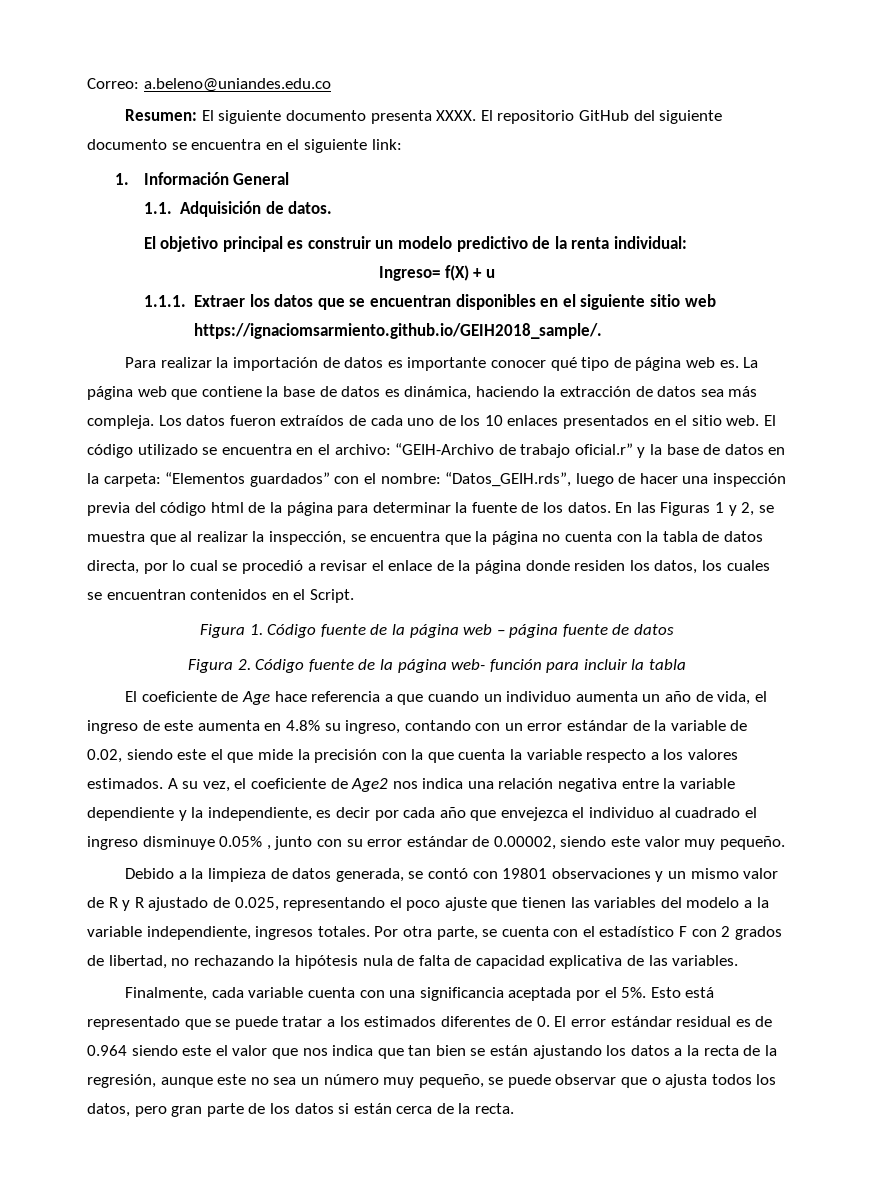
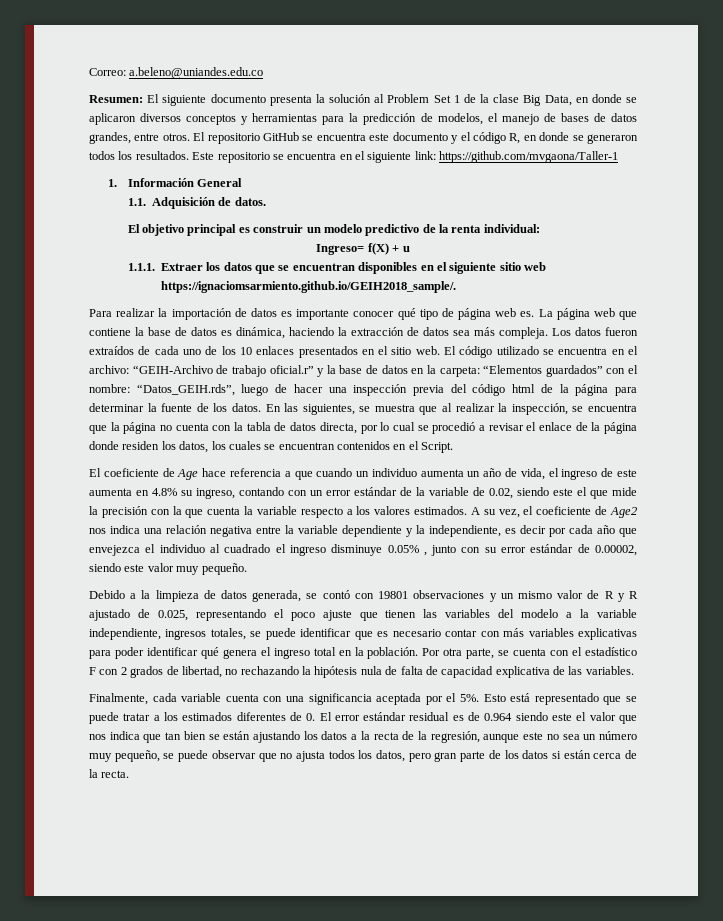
- Resumen: El siguiente documento presenta XXXX. El repositorio GitHub del siguiente documento se encuentra en el siguiente link:
+ Resumen: El siguiente documento presenta la solución al Problem Set 1 de la clase Big Data, en donde se aplicaron diversos conceptos y herramientas para la predicción de modelos, el manejo de bases de datos grandes, entre otros. El repositorio GitHub se encuentra este documento y el código R, en donde se generaron todos los resultados. Este repositorio se encuentra en el siguiente link: https://github.com/mvgaona/Taller-1
- En las Figuras 1 y 2, se muestra que al realizar la inspección, se encuentra que la página no cuenta con la tabla de datos directa, por lo cual se procedió a revisar el enlace de la página donde residen los datos, los cuales se encuentran contenidos en el Script.
+ En las siguientes, se muestra que al realizar la inspección, se encuentra que la página no cuenta con la tabla de datos directa, por lo cual se procedió a revisar el enlace de la página donde residen los datos, los cuales se encuentran contenidos en el Script.
- Figura 1. Código fuente de la página web – página fuente de datos
- Figura 2. Código fuente de la página web- función para incluir la tabla
- Debido a la limpieza de datos generada, se contó con 19801 observaciones y un mismo valor de R y R ajustado de 0.025, representando el poco ajuste que tienen las variables del modelo a la variable independiente, ingresos totales.
+ Debido a la limpieza de datos generada, se contó con 19801 observaciones y un mismo valor de R y R ajustado de 0.025, representando el poco ajuste que tienen las variables del modelo a la variable independiente, ingresos totales, se puede identificar que es necesario contar con más variables explicativas para poder identificar qué genera el ingreso total en la población.
- Esto está representado que se puede tratar a los estimados diferentes de 0. El error estándar residual es de 0.964 siendo este el valor que nos indica que tan bien se están ajustando los datos a la recta de la regresión, aunque este no sea un número muy pequeño, se puede observar que o ajusta todos los datos, pero gran parte de los datos si están cerca de la recta.
+ Esto está representado que se puede tratar a los estimados diferentes de 0. El error estándar residual es de 0.964 siendo este el valor que nos indica que tan bien se están ajustando los datos a la recta de la regresión, aunque este no sea un número muy pequeño, se puede observar que no ajusta todos los datos, pero gran parte de los datos si están cerca de la recta.

